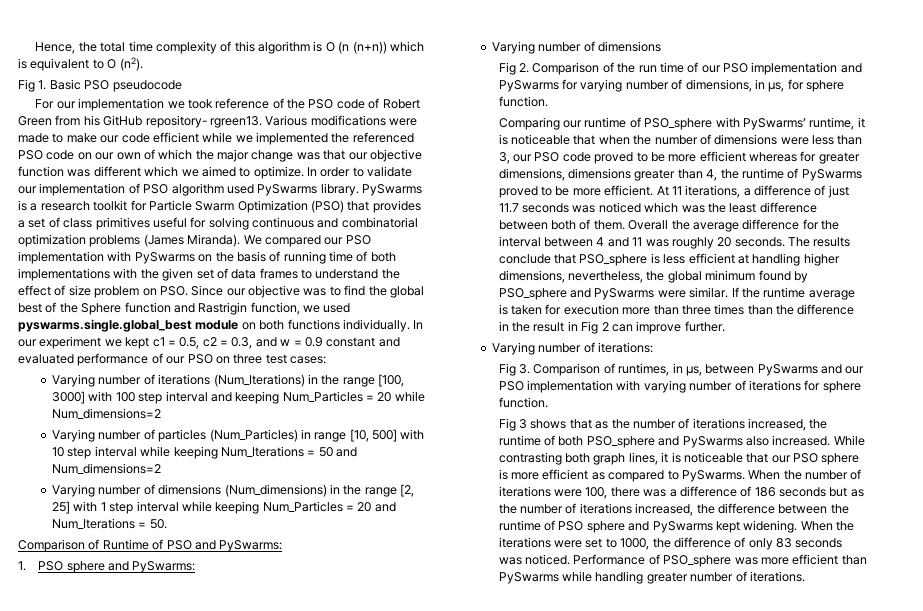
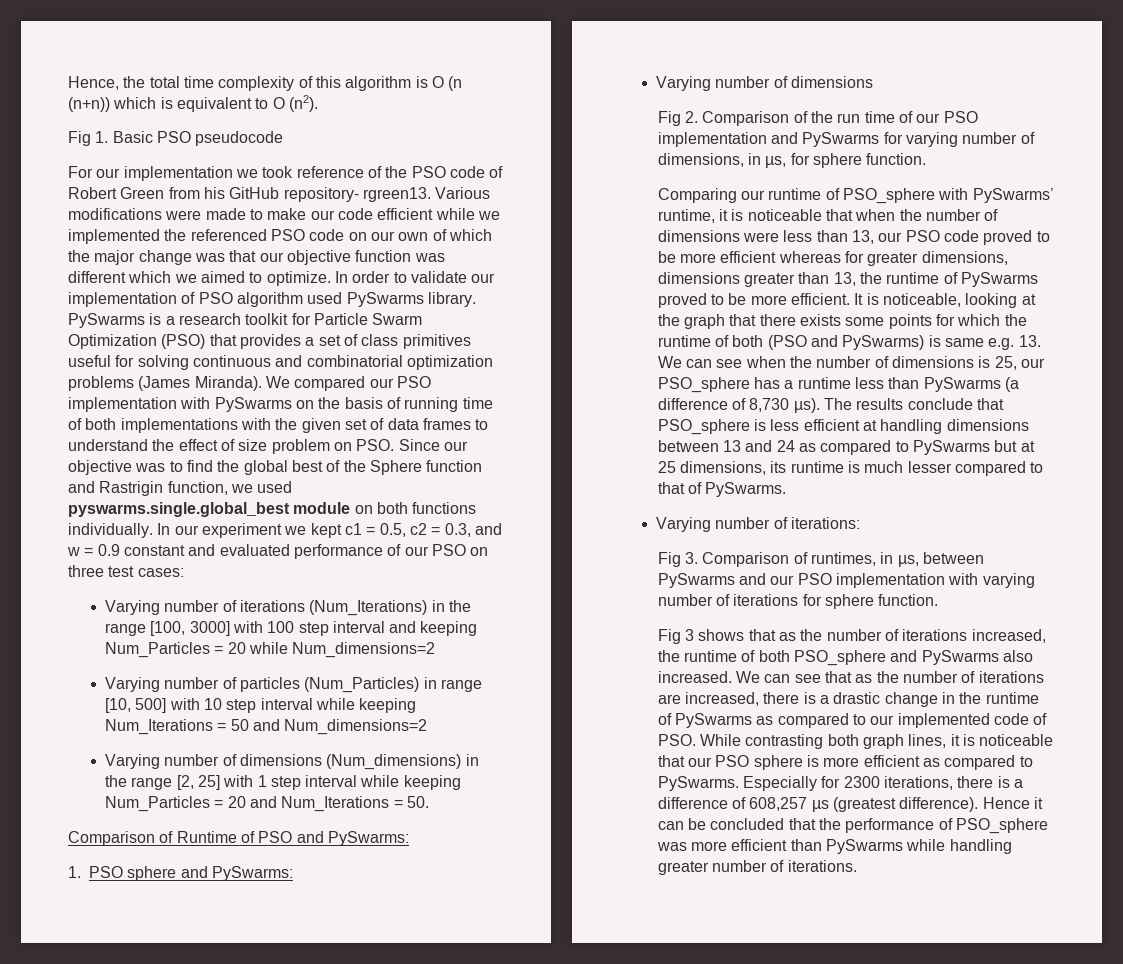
- Comparing our runtime of PSO_sphere with PySwarms’ runtime, it is noticeable that when the number of dimensions were less than 3, our PSO code proved to be more efficient whereas for greater dimensions, dimensions greater than 4, the runtime of PySwarms proved to be more efficient.
+ Comparing our runtime of PSO_sphere with PySwarms’ runtime, it is noticeable that when the number of dimensions were less than 13, our PSO code proved to be more efficient whereas for greater dimensions, dimensions greater than 13, the runtime of PySwarms proved to be more efficient.
- At 11 iterations, a difference of just 11.7 seconds was noticed which was the least difference between both of them. Overall the average difference for the interval between 4 and 11 was roughly 20 seconds.
+ It is noticeable, looking at the graph that there exists some points for which the runtime of both (PSO and PySwarms) is same e.g. 13. We can see when the number of dimensions is 25, our PSO_sphere has a runtime less than PySwarms (a difference of 8,730 µs).
- The results conclude that PSO_sphere is less efficient at handling higher dimensions, nevertheless, the global minimum found by PSO_sphere and PySwarms were similar. If the runtime average is taken for execution more than three times than the difference in the result in Fig 2 can improve further.
+ The results conclude that PSO_sphere is less efficient at handling dimensions between 13 and 24 as compared to PySwarms but at 25 dimensions, its runtime is much lesser compared to that of PySwarms.
- While contrasting both graph lines, it is noticeable that our PSO sphere is more efficient as compared to PySwarms.
+ We can see that as the number of iterations are increased, there is a drastic change in the runtime of PySwarms as compared to our implemented code of PSO. While contrasting both graph lines, it is noticeable that our PSO sphere is more efficient as compared to PySwarms.
- When the number of iterations were 100, there was a difference of 186 seconds but as the number of iterations increased, the difference between the runtime of PSO sphere and PySwarms kept widening. When the iterations were set to 1000, the difference of only 83 seconds was noticed. Performance of PSO_sphere was more efficient than PySwarms while handling greater number of iterations.
+ Especially for 2300 iterations, there is a difference of 608,257 µs (greatest difference). Hence it can be concluded that the performance of PSO_sphere was more efficient than PySwarms while handling greater number of iterations.

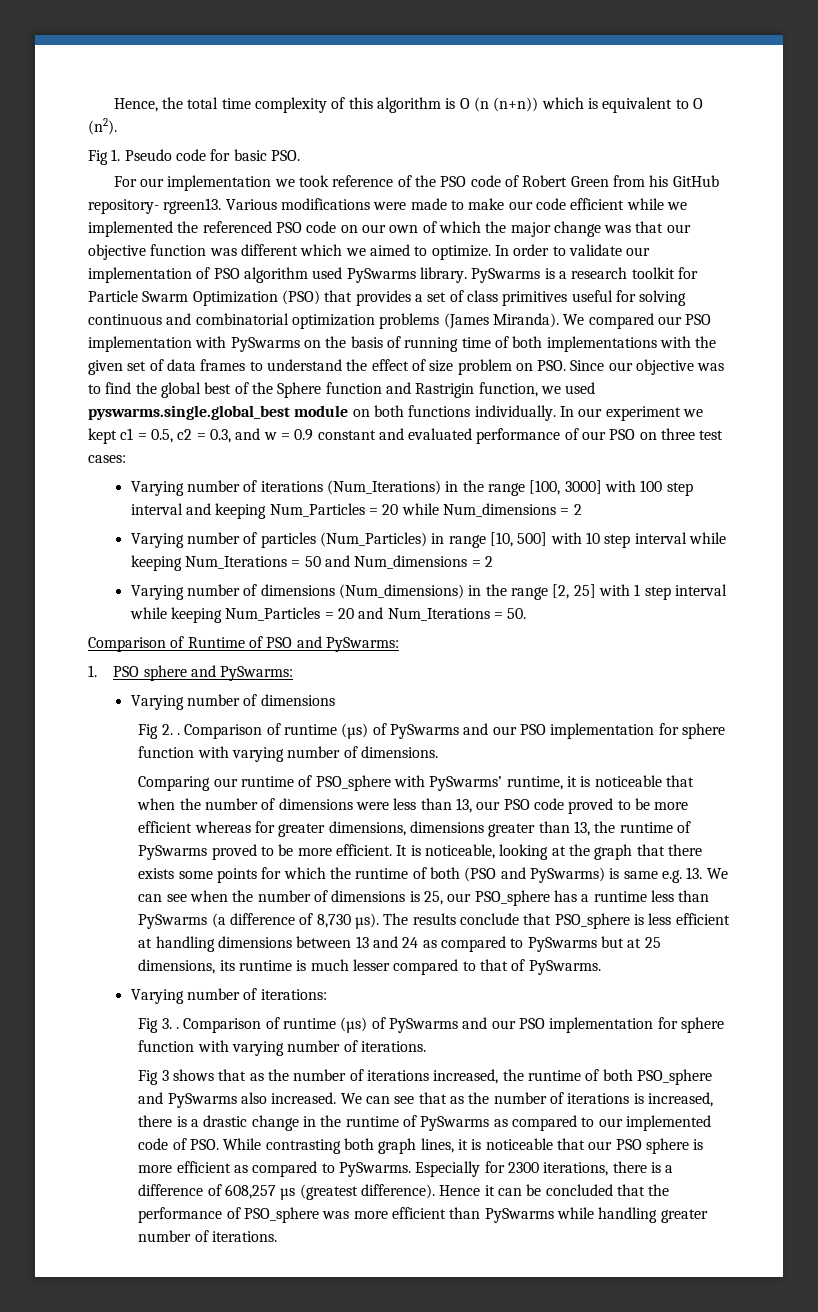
- Fig 1. Basic PSO pseudocode
+ Fig 1. Pseudo code for basic PSO.
- Varying number of iterations (Num_Iterations) in the range [100, 3000] with 100 step interval and keeping Num_Particles = 20 while Num_dimensions=2
+ Varying number of iterations (Num_Iterations) in the range [100, 3000] with 100 step interval and keeping Num_Particles = 20 while Num_dimensions = 2
- Varying number of particles (Num_Particles) in range [10, 500] with 10 step interval while keeping Num_Iterations = 50 and Num_dimensions=2
+ Varying number of particles (Num_Particles) in range [10, 500] with 10 step interval while keeping Num_Iterations = 50 and Num_dimensions = 2
- Fig 2. Comparison of the run time of our PSO implementation and PySwarms for varying number of dimensions, in µs, for sphere function.
+ Fig 2. . Comparison of runtime (µs) of PySwarms and our PSO implementation for sphere function with varying number of dimensions.
- Fig 3. Comparison of runtimes, in µs, between PySwarms and our PSO implementation with varying number of iterations for sphere function.
+ Fig 3. . Comparison of runtime (µs) of PySwarms and our PSO implementation for sphere function with varying number of iterations.
- We can see that as the number of iterations are increased, there is a drastic change in the runtime of PySwarms as compared to our implemented code of PSO. While contrasting both graph lines, it is noticeable that our PSO sphere is more efficient as compared to PySwarms.
+ We can see that as the number of iterations is increased, there is a drastic change in the runtime of PySwarms as compared to our implemented code of PSO. While contrasting both graph lines, it is noticeable that our PSO sphere is more efficient as compared to PySwarms.

